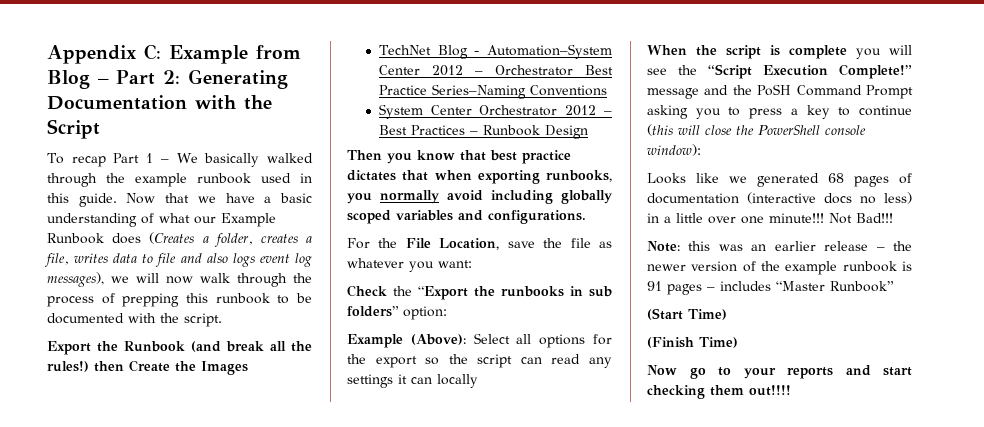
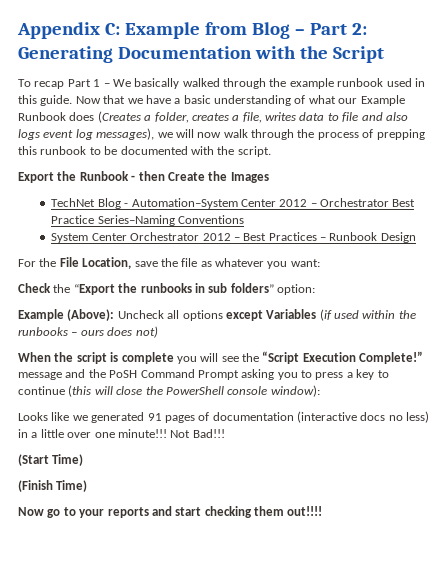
- Export the Runbook (and break all the rules!) then Create the Images
+ Export the Runbook - then Create the Images
- Then you know that best practice dictates that when exporting runbooks, you normally avoid including globally scoped variables and configurations.
- Example (Above): Select all options for the export so the script can read any settings it can locally
+ Example (Above): Uncheck all options except Variables (if used within the runbooks – ours does not)
- Looks like we generated 68 pages of documentation (interactive docs no less) in a little over one minute!!!
+ Looks like we generated 91 pages of documentation (interactive docs no less) in a little over one minute!!!
- Note: this was an earlier release – the newer version of the example runbook is 91 pages – includes “Master Runbook”

